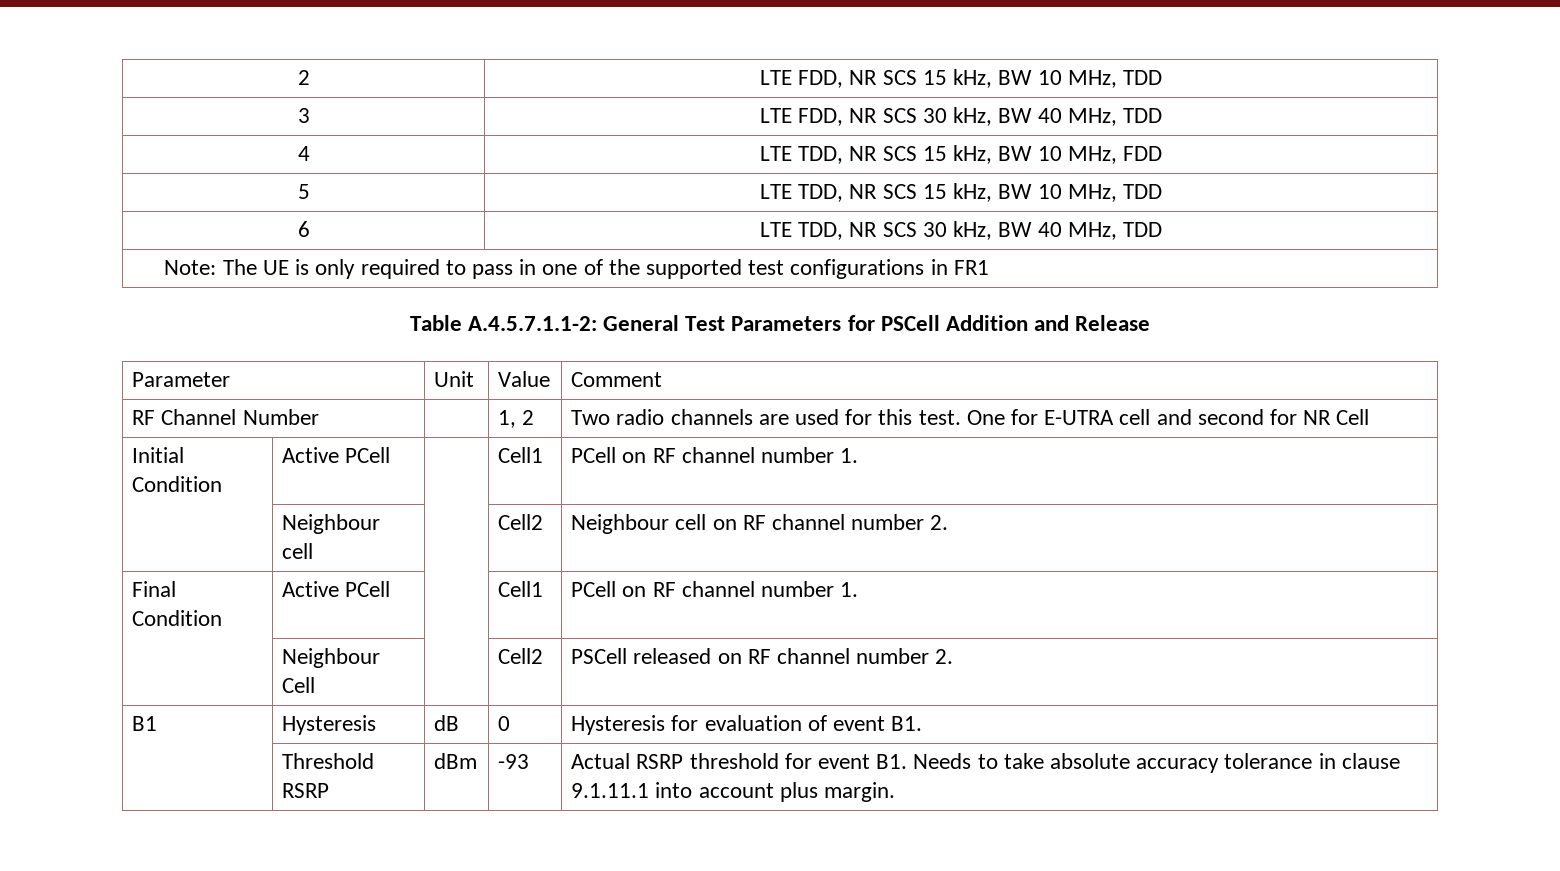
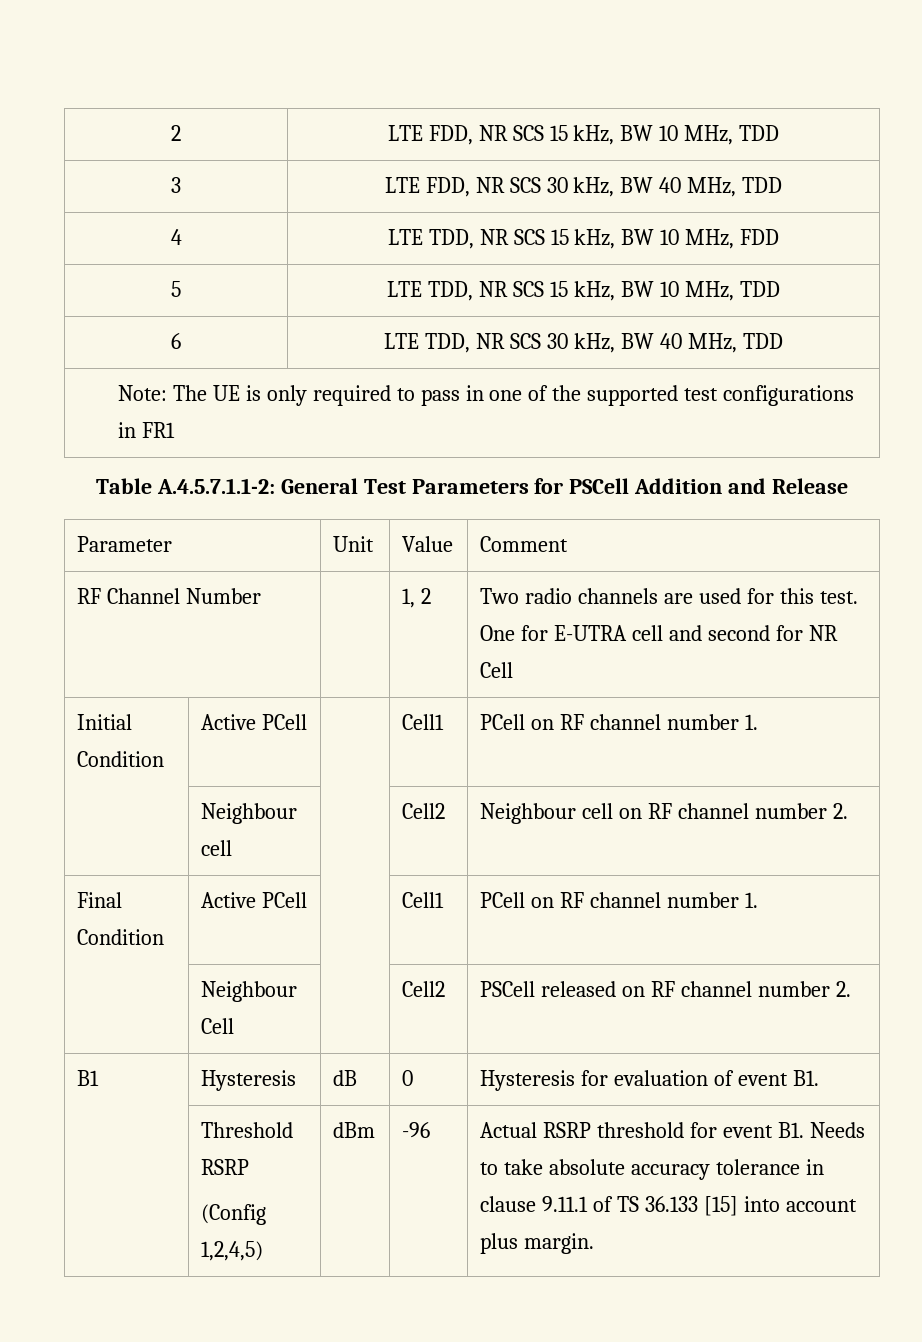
- | Threshold RSRP | dBm | -93 | Actual RSRP threshold for event B1. Needs to take absolute accuracy tolerance in clause 9.1.11.1 into account plus margin.
+ | Threshold RSRP
+ (Config 1,2,4,5) | dBm | -96 | Actual RSRP threshold for event B1. Needs to take absolute accuracy tolerance in clause 9.11.1 of TS 36.133 [15] into account plus margin.

